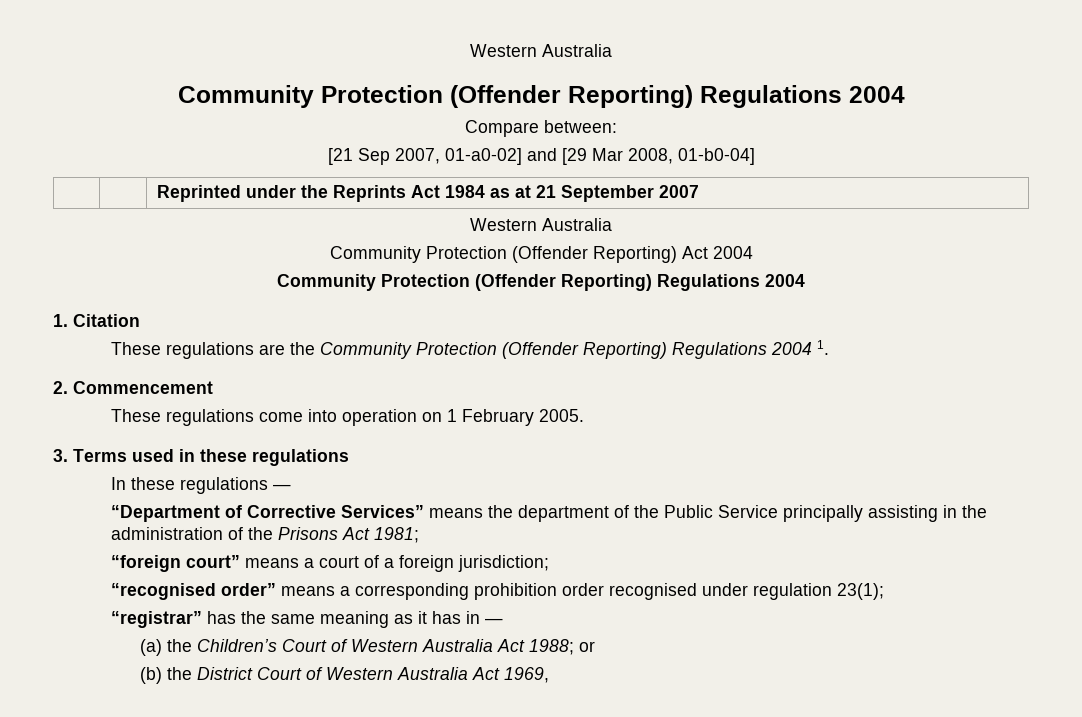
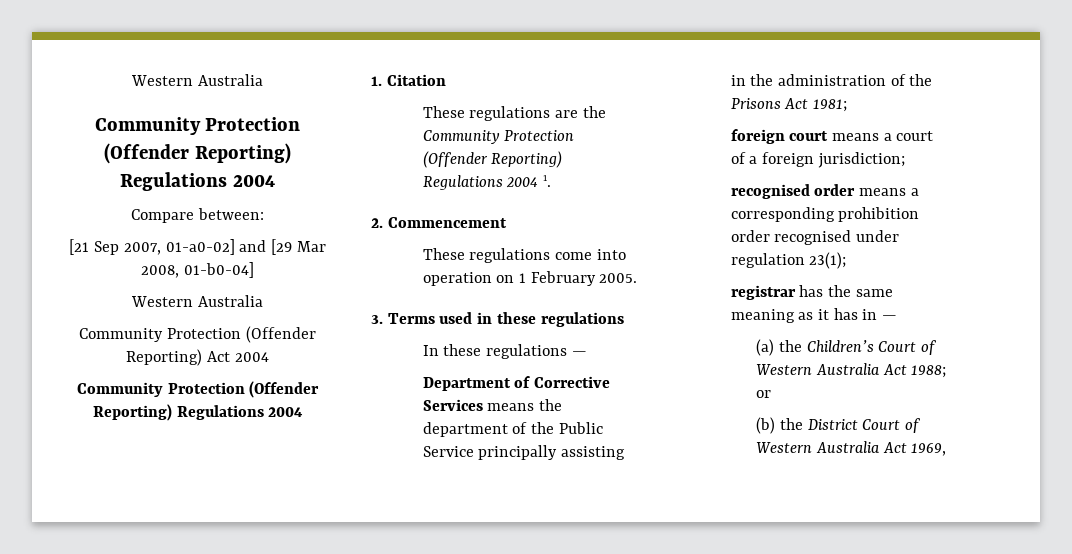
- | | Reprinted under the Reprints Act 1984 as at 21 September 2007
- “Department of Corrective Services” means the department of the Public Service principally assisting in the administration of the Prisons Act 1981;
+ Department of Corrective Services means the department of the Public Service principally assisting in the administration of the Prisons Act 1981;
- “foreign court” means a court of a foreign jurisdiction;
+ foreign court means a court of a foreign jurisdiction;
- “recognised order” means a corresponding prohibition order recognised under regulation 23(1);
+ recognised order means a corresponding prohibition order recognised under regulation 23(1);
- “registrar” has the same meaning as it has in —
+ registrar has the same meaning as it has in —

